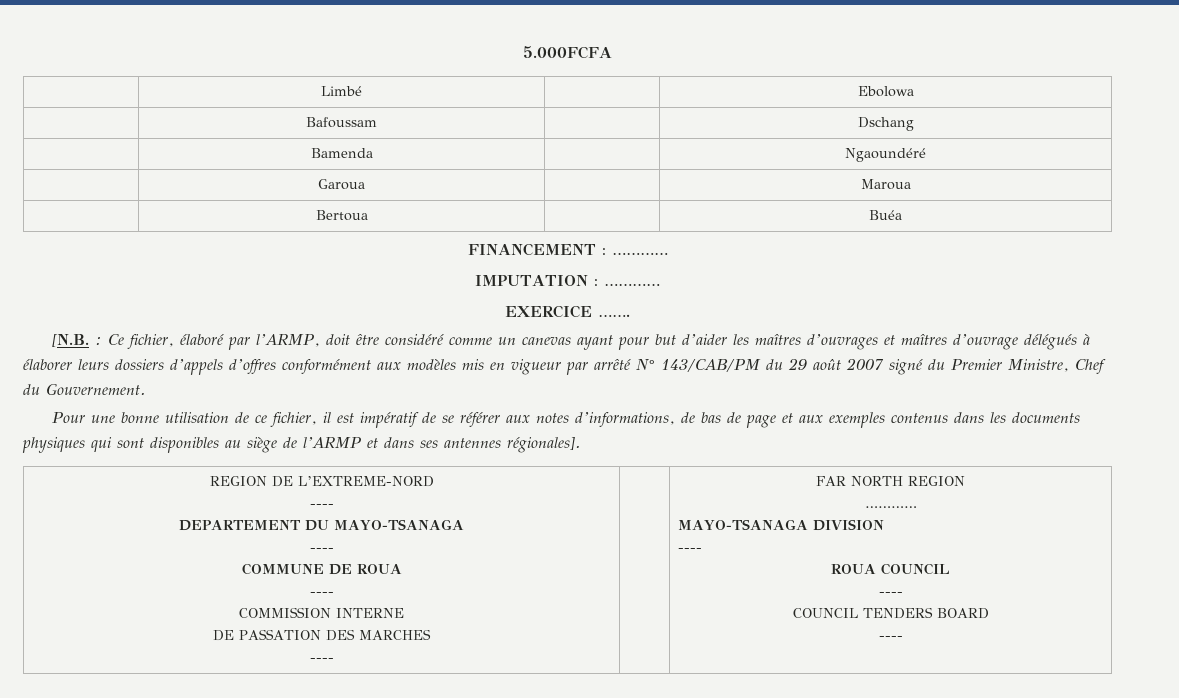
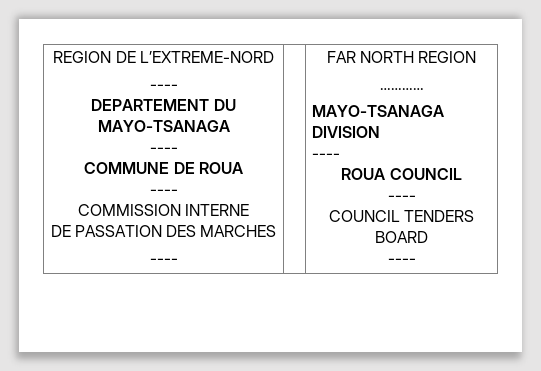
- 5.000FCFA
- | Limbé | | Ebolowa
- | Bafoussam | | Dschang
- | Bamenda | | Ngaoundéré
- | Garoua | | Maroua
- | Bertoua | | Buéa
- FINANCEMENT : …………
- IMPUTATION : …………
- EXERCICE …….
- [N.B. : Ce fichier, élaboré par l’ARMP, doit être considéré comme un canevas ayant pour but d’aider les maîtres d’ouvrages et maîtres d’ouvrage délégués à élaborer leurs dossiers d’appels d’offres conformément aux modèles mis en vigueur par arrêté N° 143/CAB/PM du 29 août 2007 signé du Premier Ministre, Chef du Gouvernement.
- Pour une bonne utilisation de ce fichier, il est impératif de se référer aux notes d’informations, de bas de page et aux exemples contenus dans les documents physiques qui sont disponibles au siège de l’ARMP et dans ses antennes régionales].

